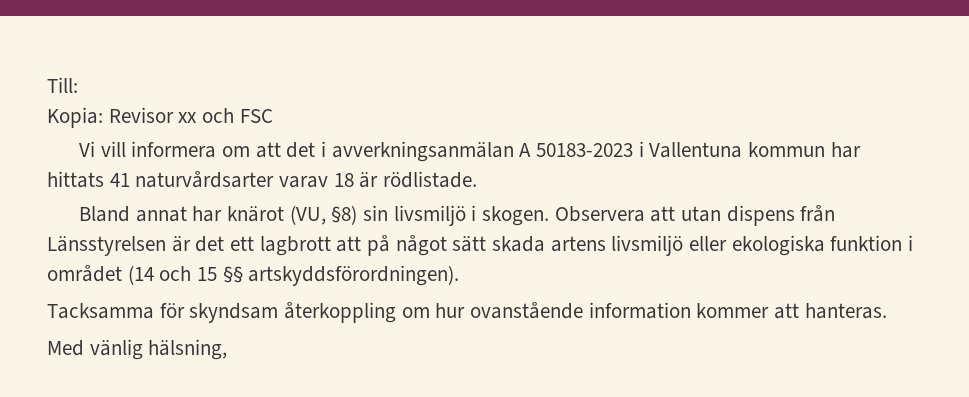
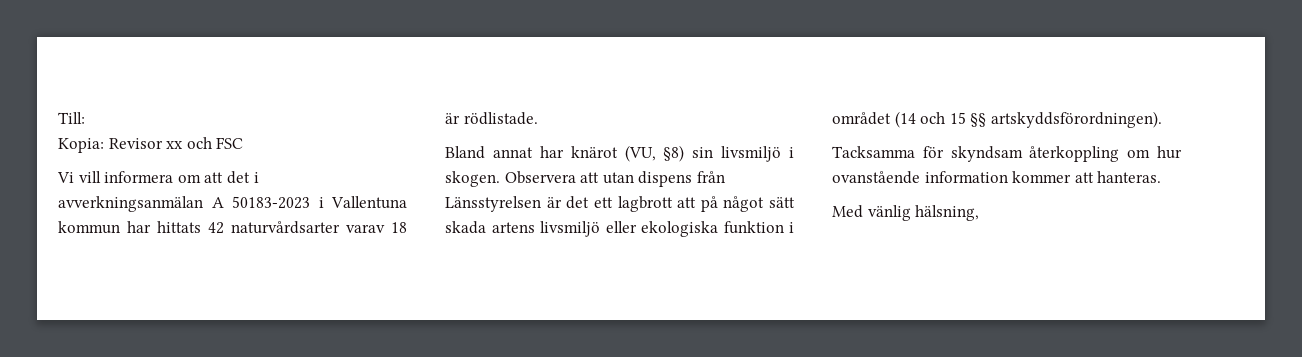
- Vi vill informera om att det i avverkningsanmälan A 50183-2023 i Vallentuna kommun har hittats 41 naturvårdsarter varav 18 är rödlistade.
+ Vi vill informera om att det i avverkningsanmälan A 50183-2023 i Vallentuna kommun har hittats 42 naturvårdsarter varav 18 är rödlistade.

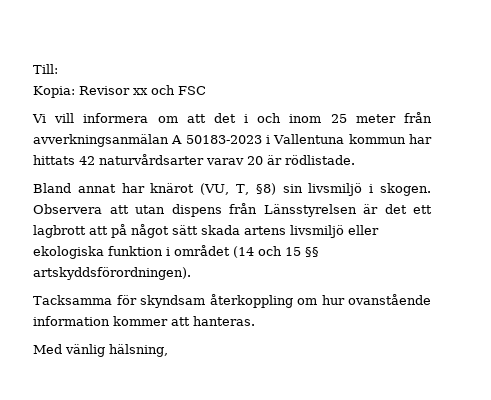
- Vi vill informera om att det i avverkningsanmälan A 50183-2023 i Vallentuna kommun har hittats 42 naturvårdsarter varav 18 är rödlistade.
+ Vi vill informera om att det i och inom 25 meter från avverkningsanmälan A 50183-2023 i Vallentuna kommun har hittats 42 naturvårdsarter varav 20 är rödlistade.
- Bland annat har knärot (VU, §8) sin livsmiljö i skogen.
+ Bland annat har knärot (VU, T, §8) sin livsmiljö i skogen.

